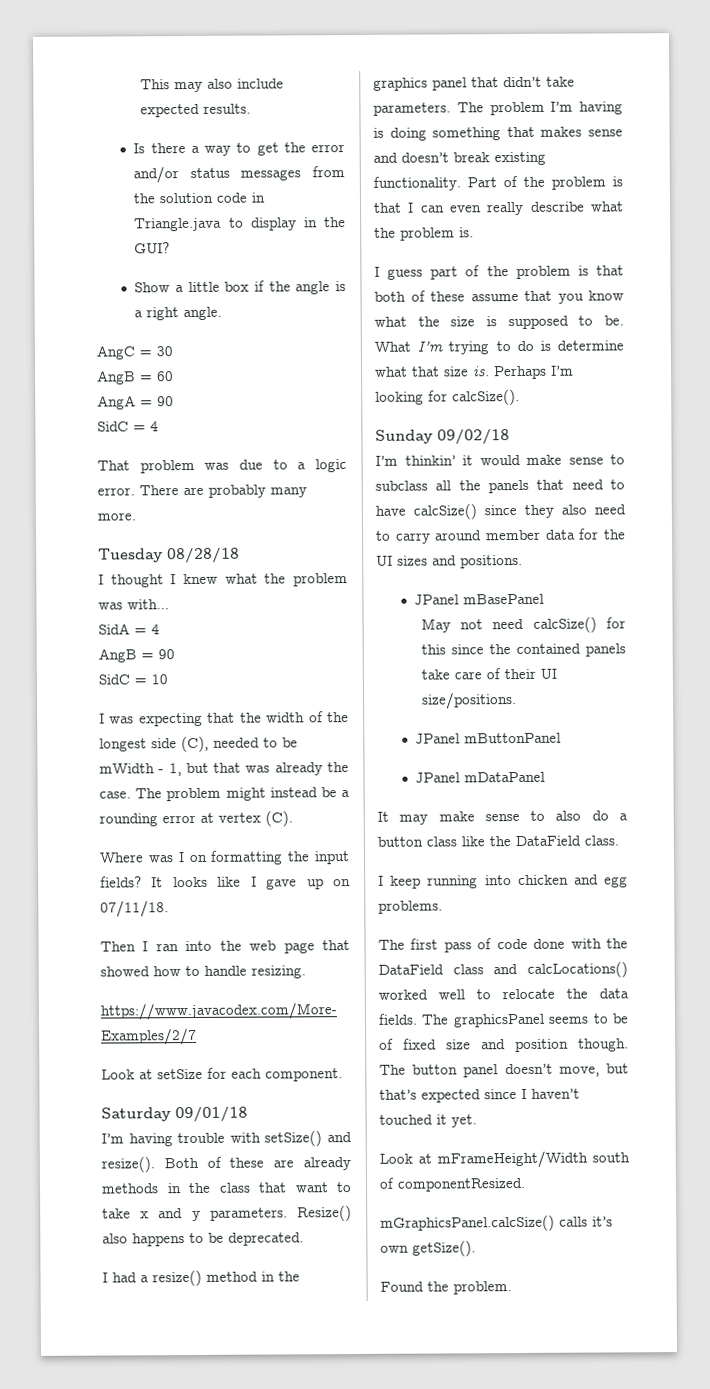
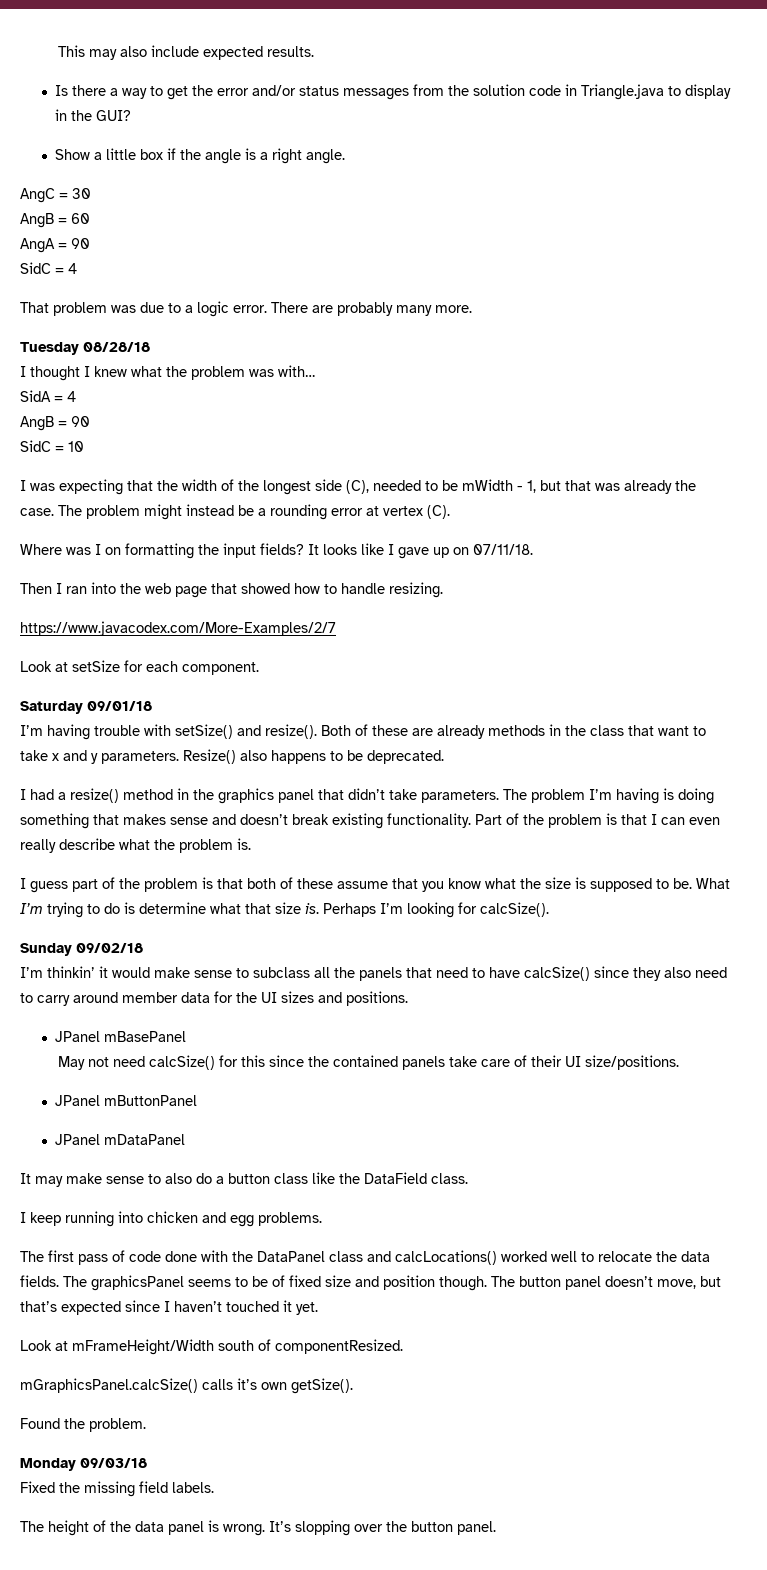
- The first pass of code done with the DataField class and calcLocations() worked well to relocate the data fields.
+ The first pass of code done with the DataPanel class and calcLocations() worked well to relocate the data fields.
+ Monday 09/03/18
+ Fixed the missing field labels.
+ The height of the data panel is wrong. It’s slopping over the button panel.

